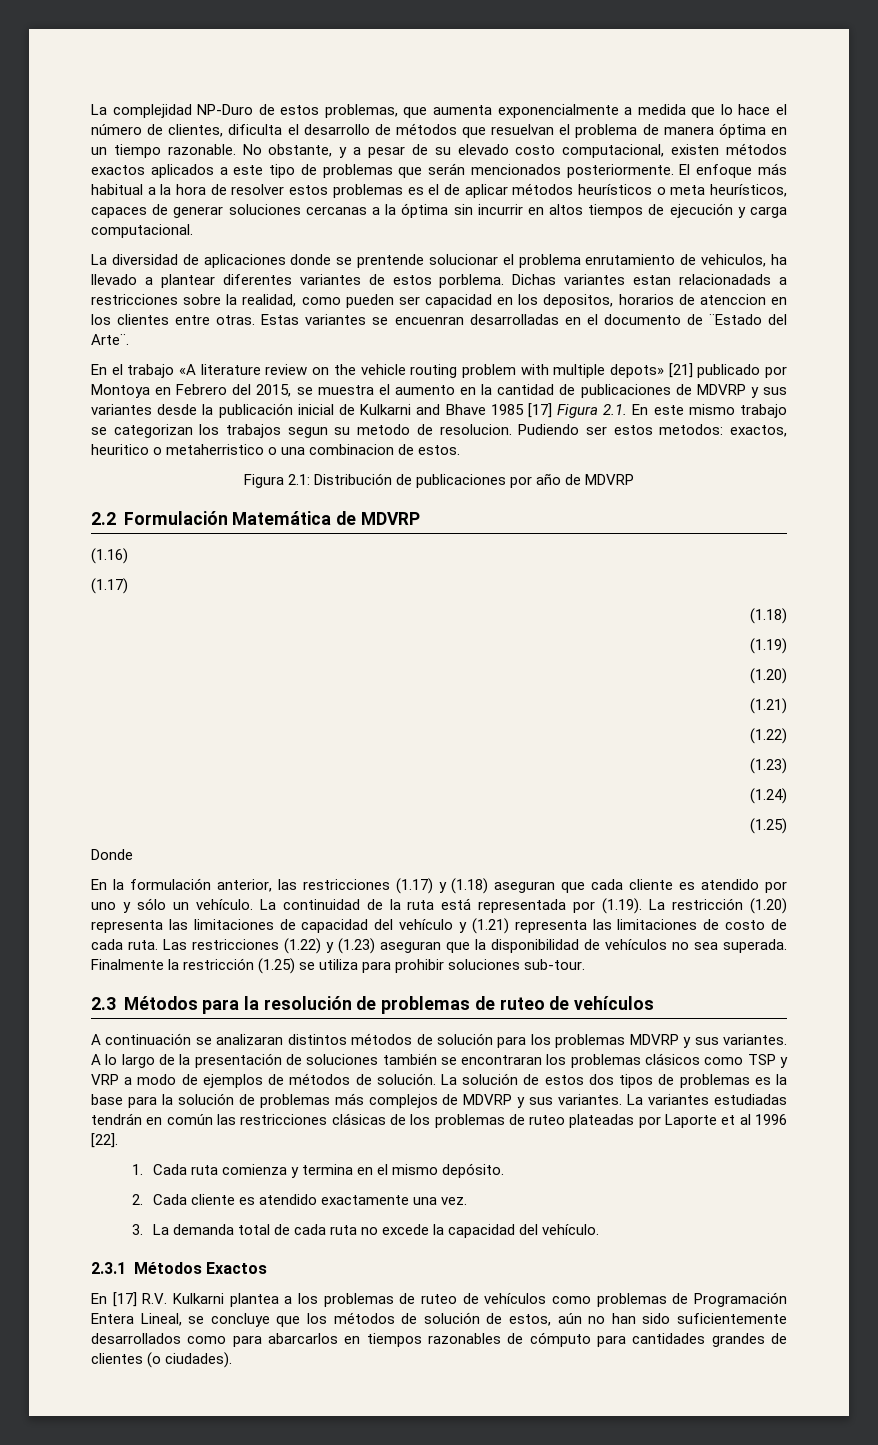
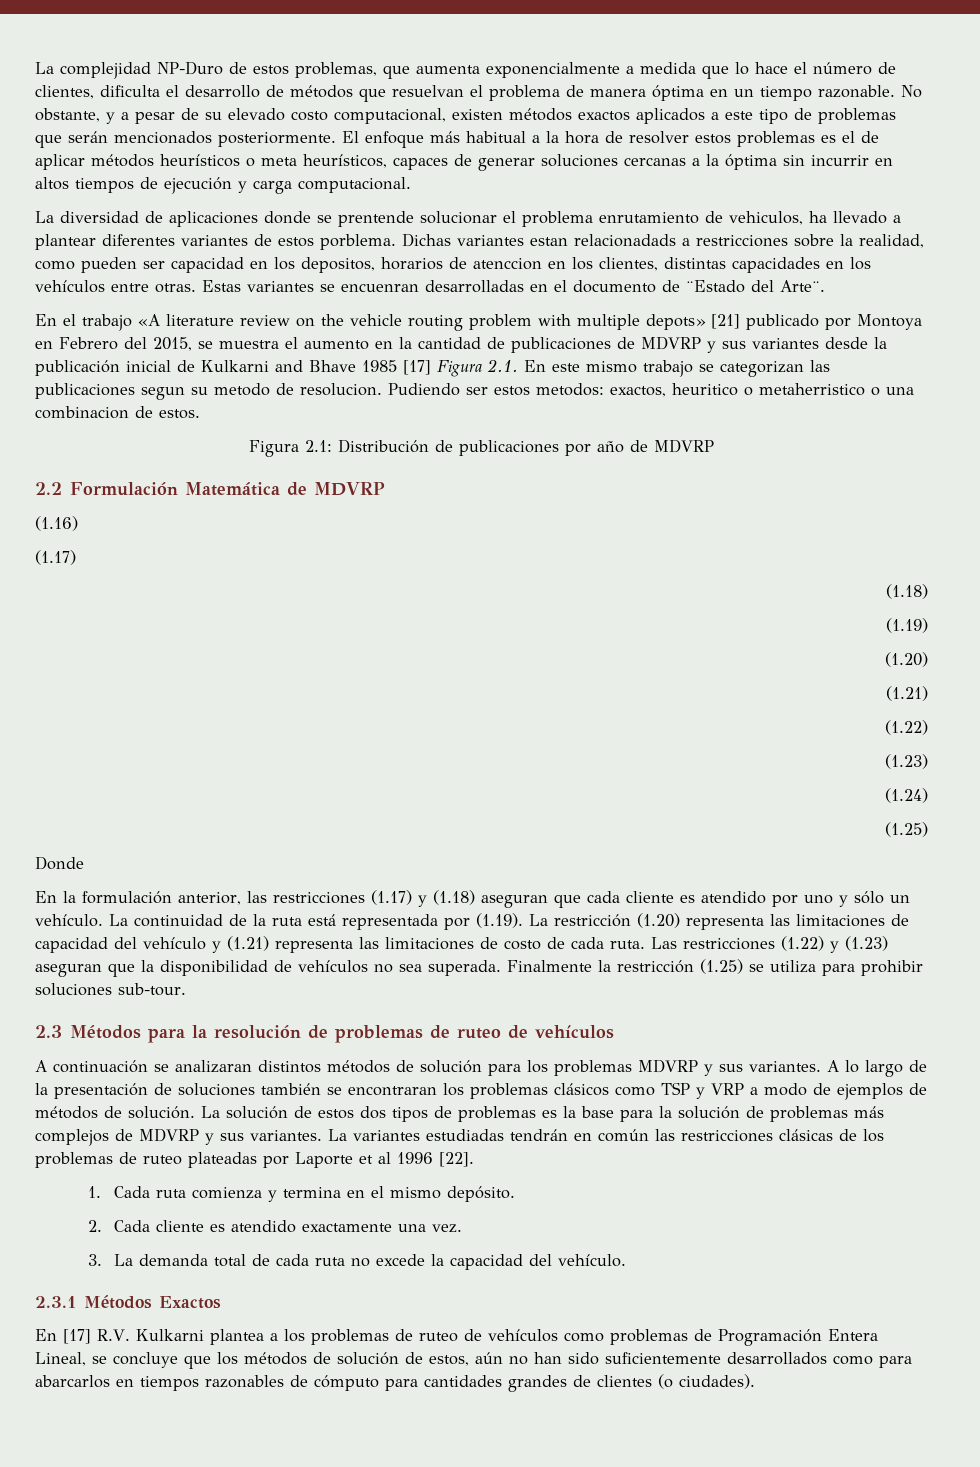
- Dichas variantes estan relacionadads a restricciones sobre la realidad, como pueden ser capacidad en los depositos, horarios de atenccion en los clientes entre otras.
+ Dichas variantes estan relacionadads a restricciones sobre la realidad, como pueden ser capacidad en los depositos, horarios de atenccion en los clientes, distintas capacidades en los vehículos entre otras.
- En el trabajo «A literature review on the vehicle routing problem with multiple depots» [21] publicado por Montoya en Febrero del 2015, se muestra el aumento en la cantidad de publicaciones de MDVRP y sus variantes desde la publicación inicial de Kulkarni and Bhave 1985 [17] Figura 2.1. En este mismo trabajo se categorizan los trabajos segun su metodo de resolucion.
+ En el trabajo «A literature review on the vehicle routing problem with multiple depots» [21] publicado por Montoya en Febrero del 2015, se muestra el aumento en la cantidad de publicaciones de MDVRP y sus variantes desde la publicación inicial de Kulkarni and Bhave 1985 [17] Figura 2.1. En este mismo trabajo se categorizan las publicaciones segun su metodo de resolucion.

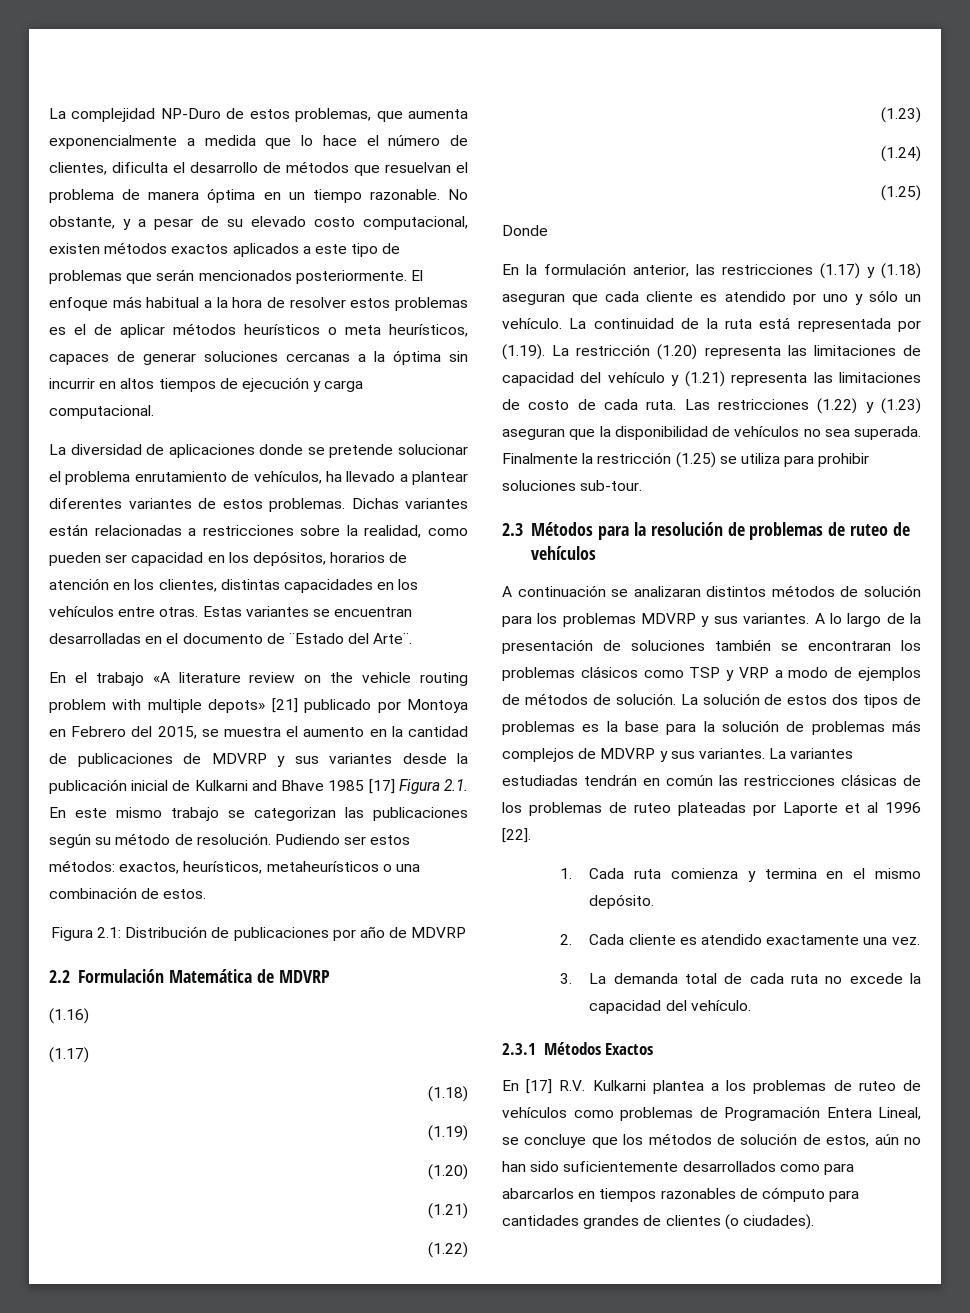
- La diversidad de aplicaciones donde se prentende solucionar el problema enrutamiento de vehiculos, ha llevado a plantear diferentes variantes de estos porblema.
+ La diversidad de aplicaciones donde se pretende solucionar el problema enrutamiento de vehículos, ha llevado a plantear diferentes variantes de estos problemas.
- Dichas variantes estan relacionadads a restricciones sobre la realidad, como pueden ser capacidad en los depositos, horarios de atenccion en los clientes, distintas capacidades en los vehículos entre otras.
+ Dichas variantes están relacionadas a restricciones sobre la realidad, como pueden ser capacidad en los depósitos, horarios de atención en los clientes, distintas capacidades en los vehículos entre otras.
- Estas variantes se encuenran desarrolladas en el documento de ¨Estado del Arte¨.
+ Estas variantes se encuentran desarrolladas en el documento de ¨Estado del Arte¨.
- En el trabajo «A literature review on the vehicle routing problem with multiple depots» [21] publicado por Montoya en Febrero del 2015, se muestra el aumento en la cantidad de publicaciones de MDVRP y sus variantes desde la publicación inicial de Kulkarni and Bhave 1985 [17] Figura 2.1. En este mismo trabajo se categorizan las publicaciones segun su metodo de resolucion. Pudiendo ser estos metodos: exactos, heuritico o metaherristico o una combinacion de estos.
+ En el trabajo «A literature review on the vehicle routing problem with multiple depots» [21] publicado por Montoya en Febrero del 2015, se muestra el aumento en la cantidad de publicaciones de MDVRP y sus variantes desde la publicación inicial de Kulkarni and Bhave 1985 [17] Figura 2.1. En este mismo trabajo se categorizan las publicaciones según su método de resolución. Pudiendo ser estos métodos: exactos, heurísticos, metaheurísticos o una combinación de estos.

